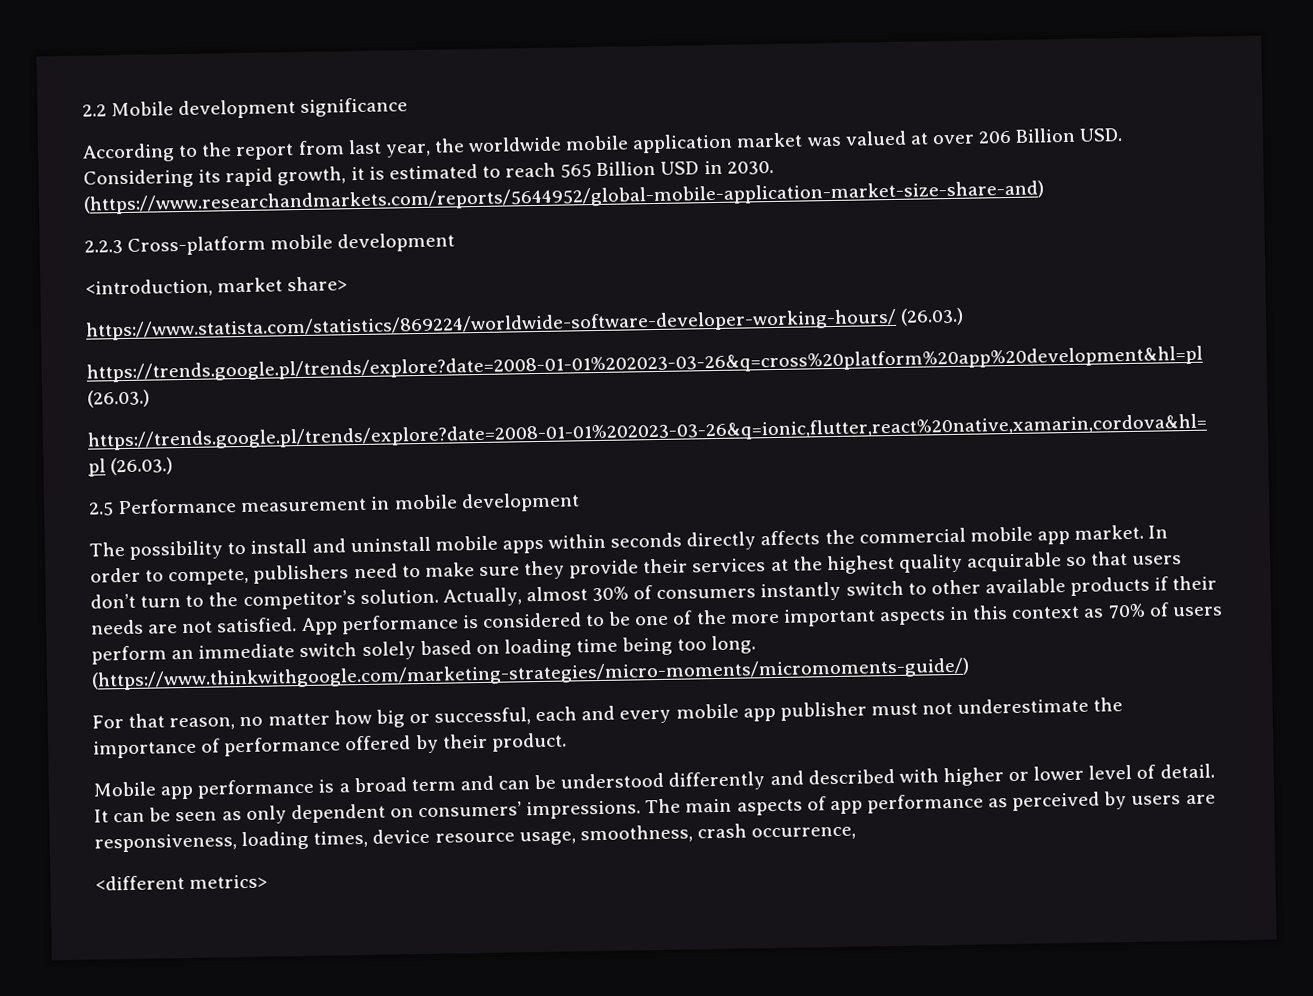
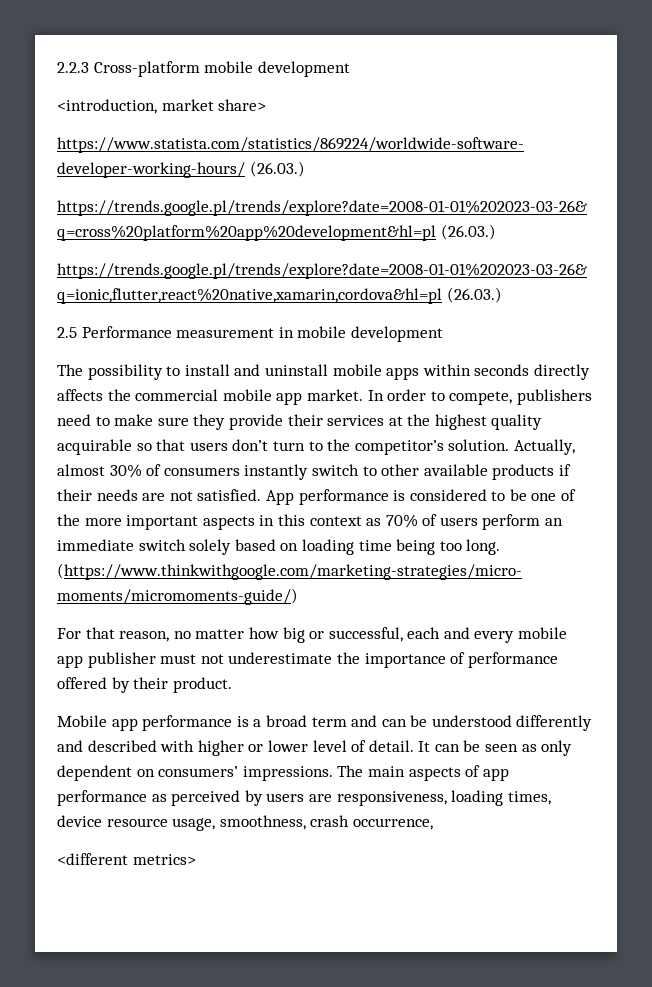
- 2.2 Mobile development significance
- According to the report from last year, the worldwide mobile application market was valued at over 206 Billion USD. Considering its rapid growth, it is estimated to reach 565 Billion USD in 2030. (https://www.researchandmarkets.com/reports/5644952/global-mobile-application-market-size-share-and)

